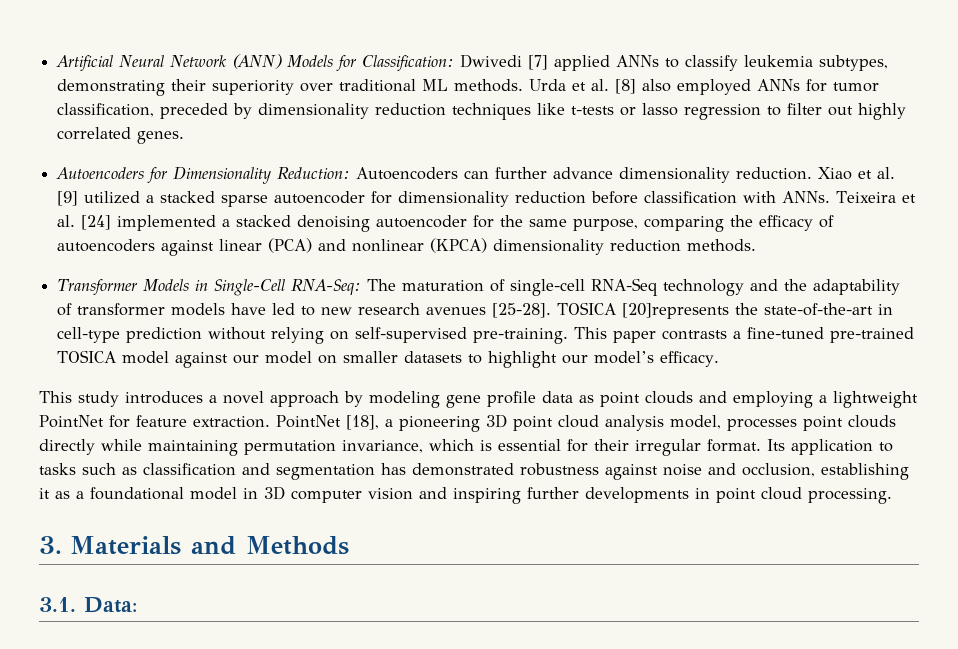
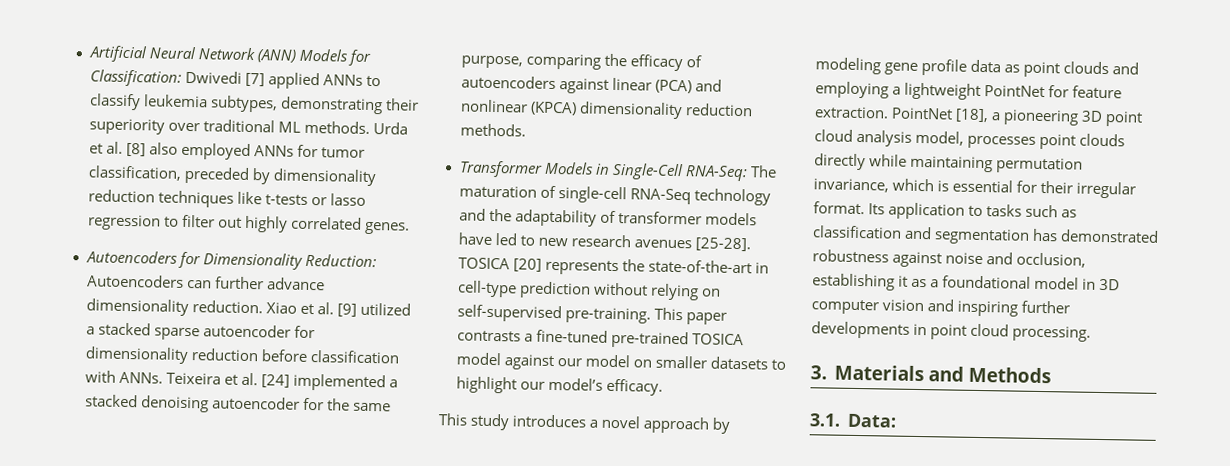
- TOSICA [20]represents the state-of-the-art in cell-type prediction without relying on self-supervised pre-training.
+ TOSICA [20] represents the state-of-the-art in cell-type prediction without relying on self-supervised pre-training.

